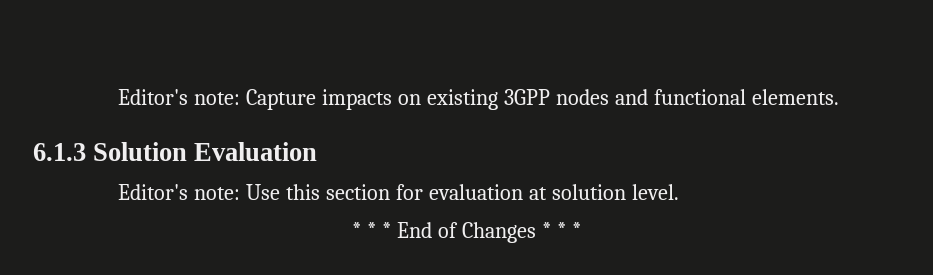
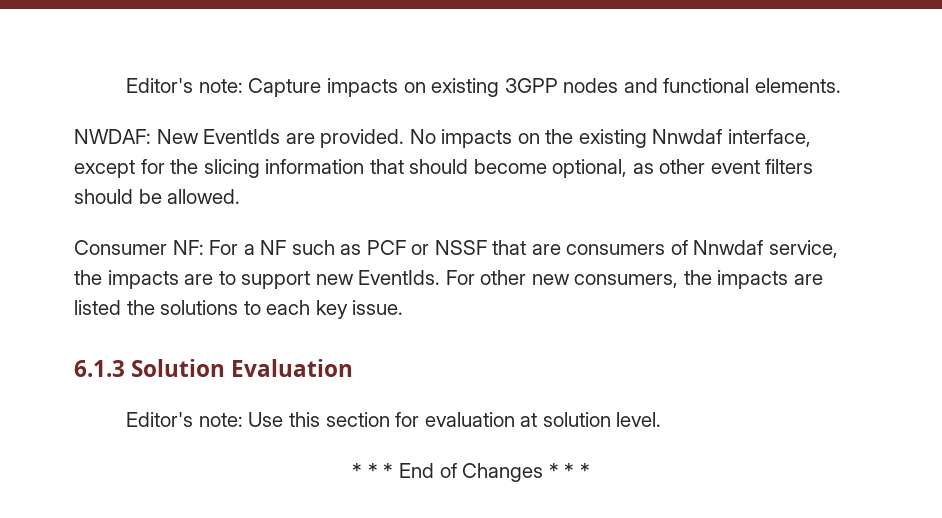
+ NWDAF: New EventIds are provided. No impacts on the existing Nnwdaf interface, except for the slicing information that should become optional, as other event filters should be allowed.
+ Consumer NF: For a NF such as PCF or NSSF that are consumers of Nnwdaf service, the impacts are to support new EventIds. For other new consumers, the impacts are listed the solutions to each key issue.

